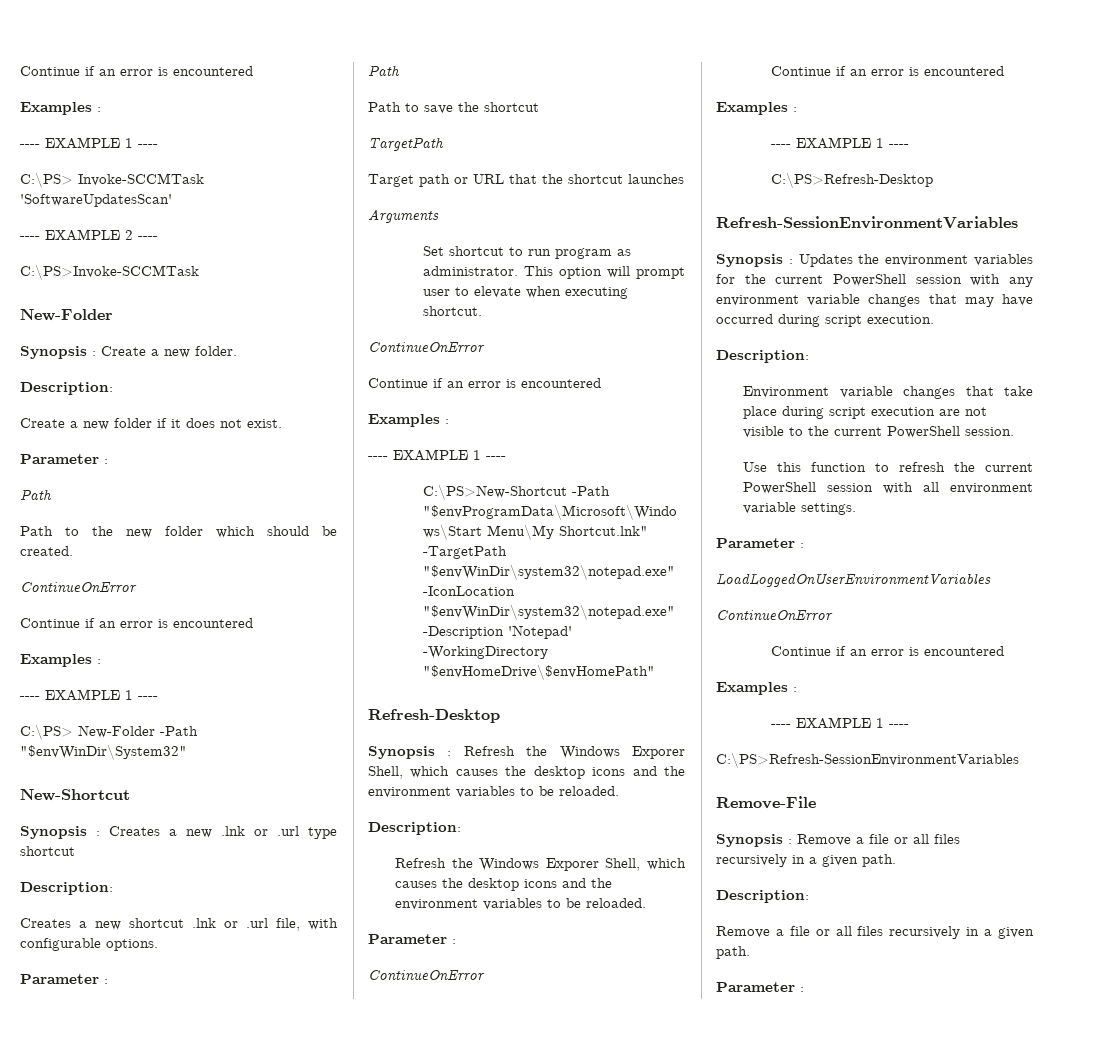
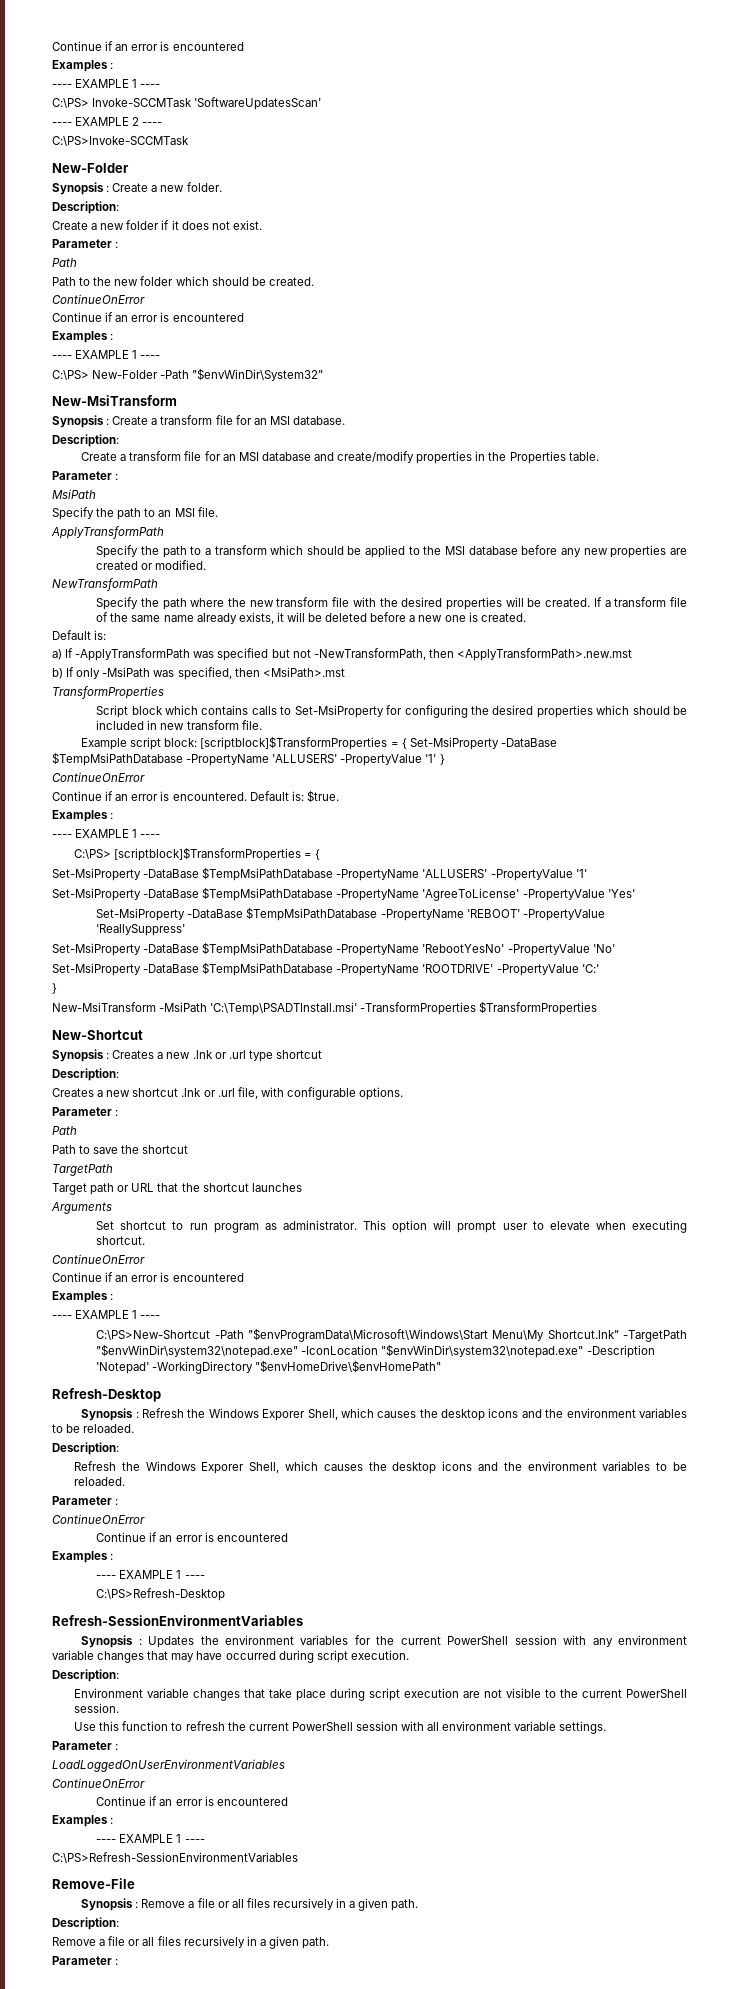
  C:\PS> New-Folder -Path "$envWinDir\System32"
+ New-MsiTransform
+ Synopsis : Create a transform file for an MSI database.
+ Description:
+ Create a transform file for an MSI database and create/modify properties in the Properties table.
+ Parameter :
+ MsiPath
+ Specify the path to an MSI file.
+ ApplyTransformPath
+ Specify the path to a transform which should be applied to the MSI database before any new properties are created or modified.
+ NewTransformPath
+ Specify the path where the new transform file with the desired properties will be created. If a transform file of the same name already exists, it will be deleted before a new one is created.
+ Default is:
+ a) If -ApplyTransformPath was specified but not -NewTransformPath, then <ApplyTransformPath>.new.mst
+ b) If only -MsiPath was specified, then <MsiPath>.mst
+ TransformProperties
+ Script block which contains calls to Set-MsiProperty for configuring the desired properties which should be included in new transform file.
+ Example script block: [scriptblock]$TransformProperties = { Set-MsiProperty -DataBase $TempMsiPathDatabase -PropertyName 'ALLUSERS' -PropertyValue '1' }
+ ContinueOnError
+ Continue if an error is encountered. Default is: $true.
+ Examples :
+ ---- EXAMPLE 1 ----
+ C:\PS> [scriptblock]$TransformProperties = {
+ Set-MsiProperty -DataBase $TempMsiPathDatabase -PropertyName 'ALLUSERS' -PropertyValue '1'
+ Set-MsiProperty -DataBase $TempMsiPathDatabase -PropertyName 'AgreeToLicense' -PropertyValue 'Yes'
+ Set-MsiProperty -DataBase $TempMsiPathDatabase -PropertyName 'REBOOT' -PropertyValue 'ReallySuppress'
+ Set-MsiProperty -DataBase $TempMsiPathDatabase -PropertyName 'RebootYesNo' -PropertyValue 'No'
+ Set-MsiProperty -DataBase $TempMsiPathDatabase -PropertyName 'ROOTDRIVE' -PropertyValue 'C:'
+ }
+ New-MsiTransform -MsiPath 'C:\Temp\PSADTInstall.msi' -TransformProperties $TransformProperties

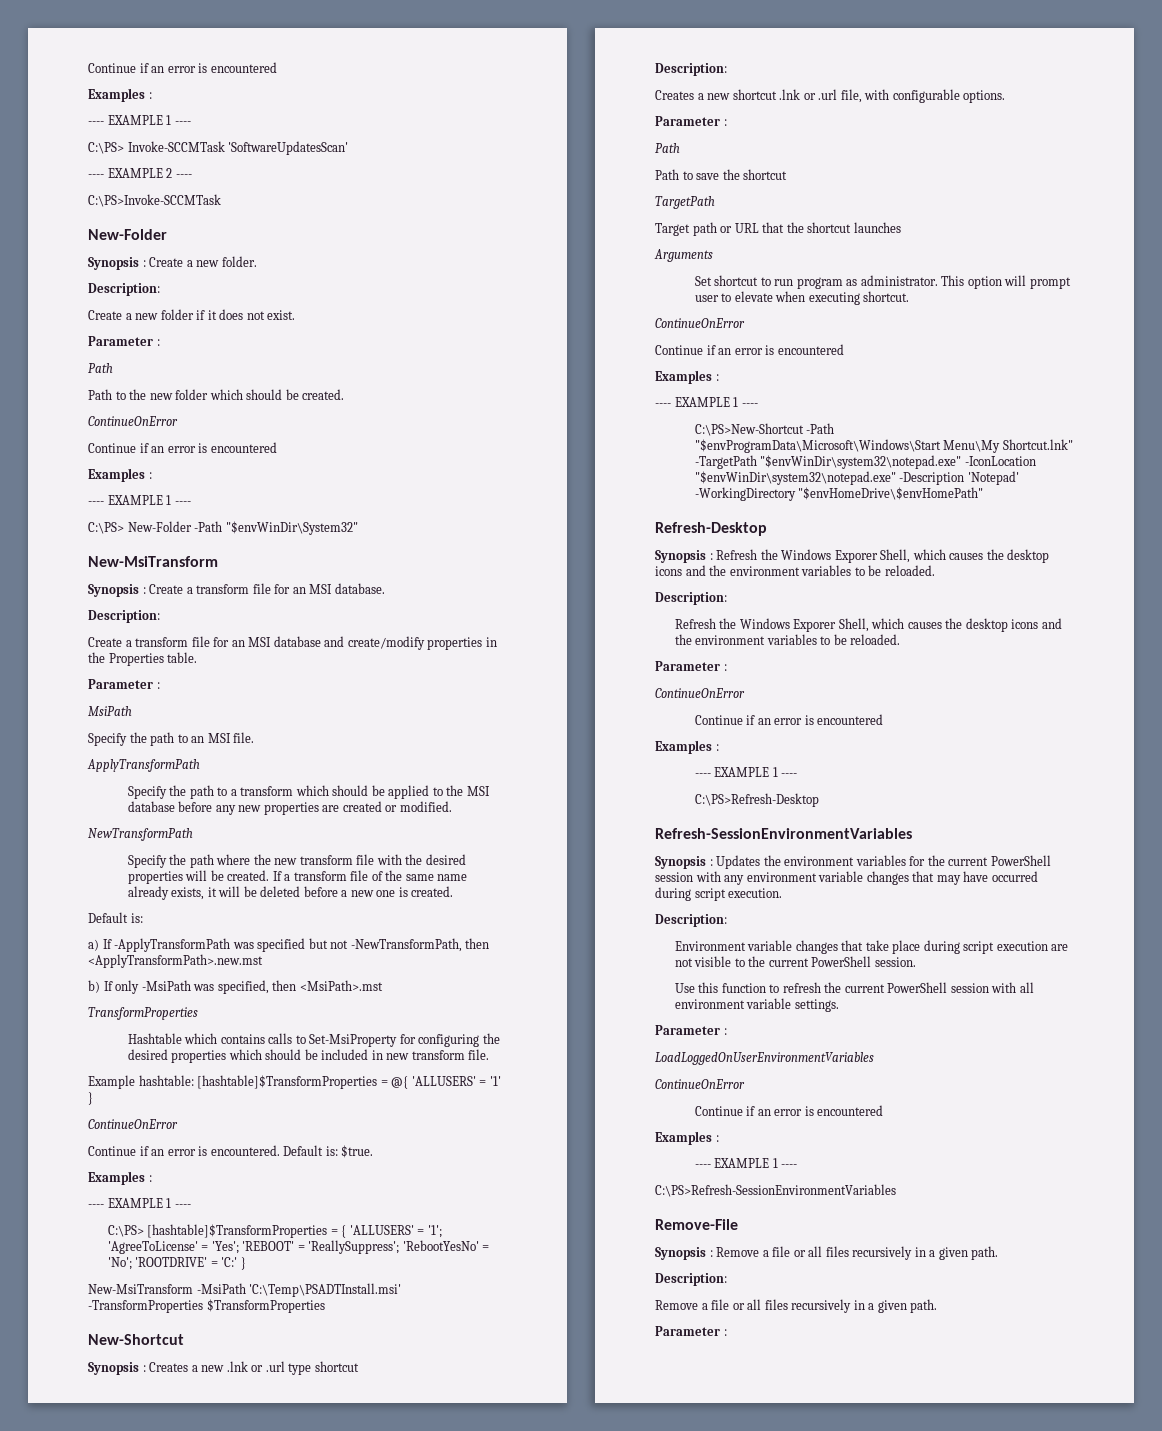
- Script block which contains calls to Set-MsiProperty for configuring the desired properties which should be included in new transform file.
+ Hashtable which contains calls to Set-MsiProperty for configuring the desired properties which should be included in new transform file.
- Example script block: [scriptblock]$TransformProperties = { Set-MsiProperty -DataBase $TempMsiPathDatabase -PropertyName 'ALLUSERS' -PropertyValue '1' }
+ Example hashtable: [hashtable]$TransformProperties = @{ 'ALLUSERS' = '1' }
- C:\PS> [scriptblock]$TransformProperties = {
- Set-MsiProperty -DataBase $TempMsiPathDatabase -PropertyName 'ALLUSERS' -PropertyValue '1'
- Set-MsiProperty -DataBase $TempMsiPathDatabase -PropertyName 'AgreeToLicense' -PropertyValue 'Yes'
- Set-MsiProperty -DataBase $TempMsiPathDatabase -PropertyName 'REBOOT' -PropertyValue 'ReallySuppress'
- Set-MsiProperty -DataBase $TempMsiPathDatabase -PropertyName 'RebootYesNo' -PropertyValue 'No'
- Set-MsiProperty -DataBase $TempMsiPathDatabase -PropertyName 'ROOTDRIVE' -PropertyValue 'C:'
- }
+ C:\PS> [hashtable]$TransformProperties = { 'ALLUSERS' = '1'; 'AgreeToLicense' = 'Yes'; 'REBOOT' = 'ReallySuppress'; 'RebootYesNo' = 'No'; 'ROOTDRIVE' = 'C:' }

